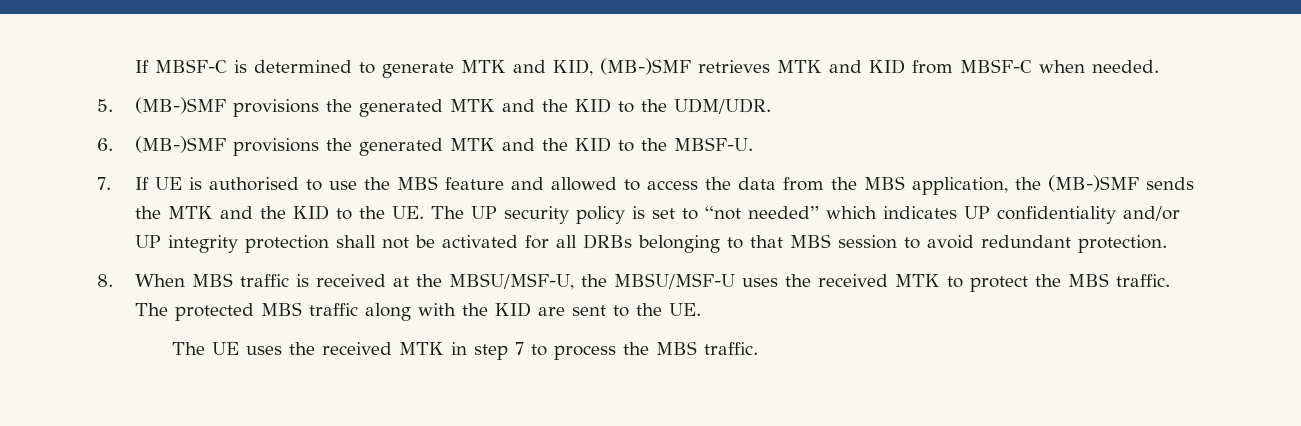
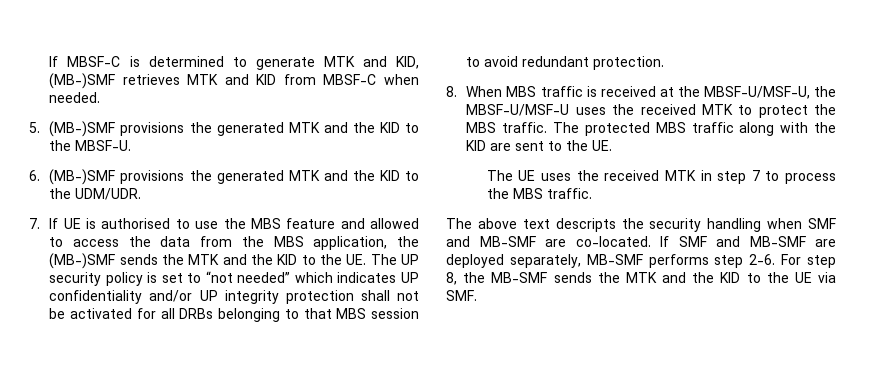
- 5. (MB-)SMF provisions the generated MTK and the KID to the UDM/UDR.
+ 5. (MB-)SMF provisions the generated MTK and the KID to the MBSF-U.
- 6. (MB-)SMF provisions the generated MTK and the KID to the MBSF-U.
+ 6. (MB-)SMF provisions the generated MTK and the KID to the UDM/UDR.
- 8. When MBS traffic is received at the MBSU/MSF-U, the MBSU/MSF-U uses the received MTK to protect the MBS traffic.
+ 8. When MBS traffic is received at the MBSF-U/MSF-U, the MBSF-U/MSF-U uses the received MTK to protect the MBS traffic.
+ The above text descripts the security handling when SMF and MB-SMF are co-located. If SMF and MB-SMF are deployed separately, MB-SMF performs step 2-6. For step 8, the MB-SMF sends the MTK and the KID to the UE via SMF.

